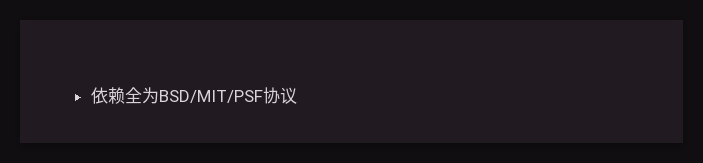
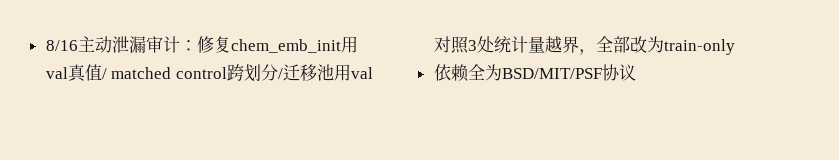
+ 8/16主动泄漏审计：修复chem_emb_init用val真值/ matched control跨划分/迁移池用val对照3处统计量越界，全部改为train-only

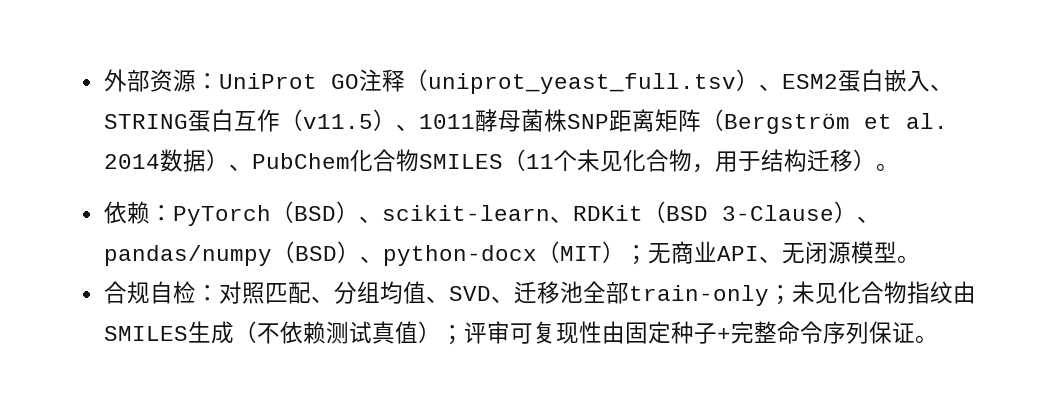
- 8/16主动泄漏审计：修复chem_emb_init用val真值/ matched control跨划分/迁移池用val对照3处统计量越界，全部改为train-only
- 依赖全为BSD/MIT/PSF协议
+ 外部资源：UniProt GO注释（uniprot_yeast_full.tsv）、ESM2蛋白嵌入、STRING蛋白互作（v11.5）、1011酵母菌株SNP距离矩阵（Bergström et al. 2014数据）、PubChem化合物SMILES（11个未见化合物，用于结构迁移）。
+ 依赖：PyTorch（BSD）、scikit-learn、RDKit（BSD 3-Clause）、pandas/numpy（BSD）、python-docx（MIT）；无商业API、无闭源模型。
+ 合规自检：对照匹配、分组均值、SVD、迁移池全部train-only；未见化合物指纹由SMILES生成（不依赖测试真值）；评审可复现性由固定种子+完整命令序列保证。

